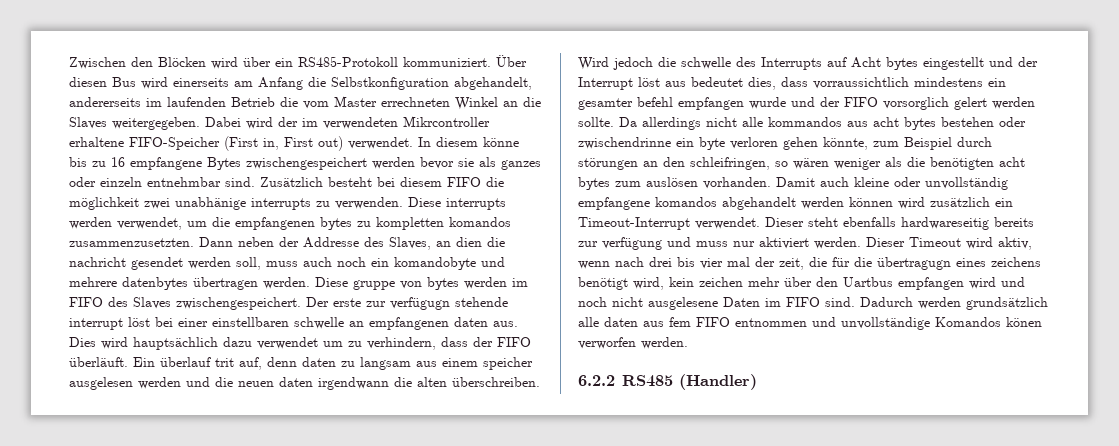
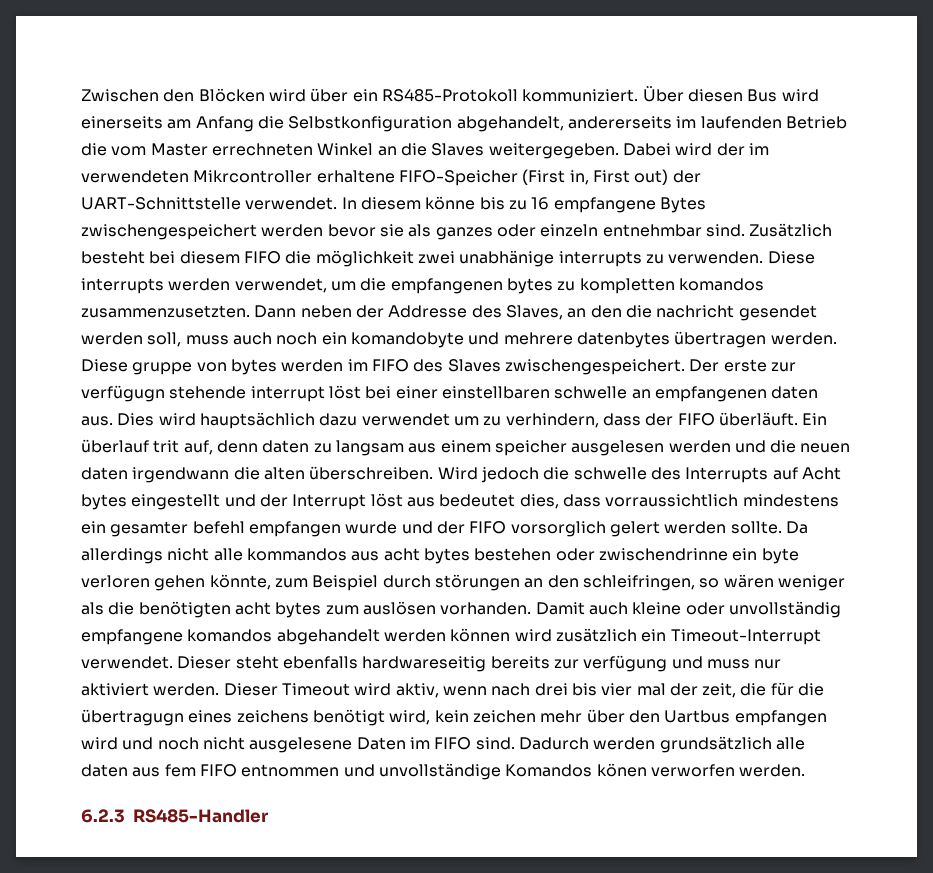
- Dabei wird der im verwendeten Mikrcontroller erhaltene FIFO-Speicher (First in, First out) verwendet.
+ Dabei wird der im verwendeten Mikrcontroller erhaltene FIFO-Speicher (First in, First out) der UART-Schnittstelle verwendet.
- Dann neben der Addresse des Slaves, an dien die nachricht gesendet werden soll, muss auch noch ein komandobyte und mehrere datenbytes übertragen werden.
+ Dann neben der Addresse des Slaves, an den die nachricht gesendet werden soll, muss auch noch ein komandobyte und mehrere datenbytes übertragen werden.
- 6.2.2 RS485 (Handler)
+ 6.2.3 RS485-Handler

